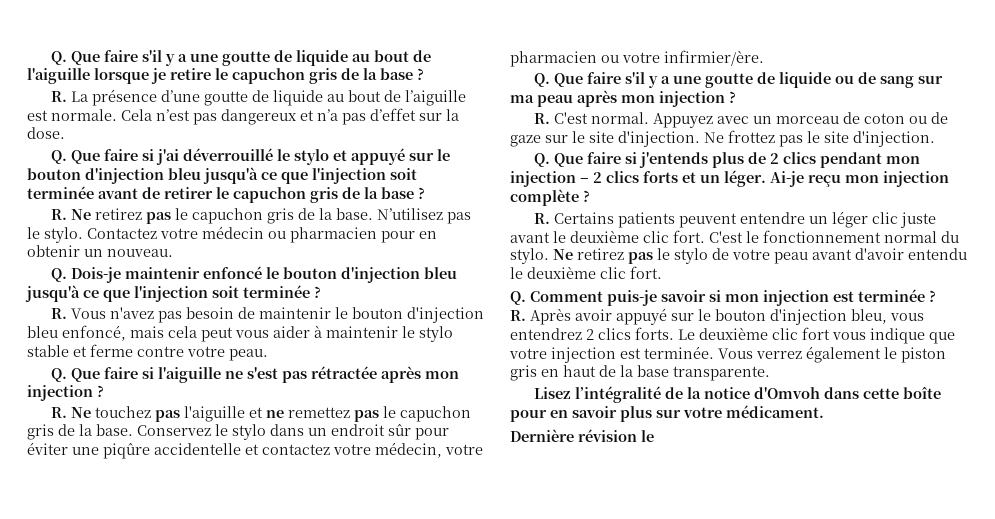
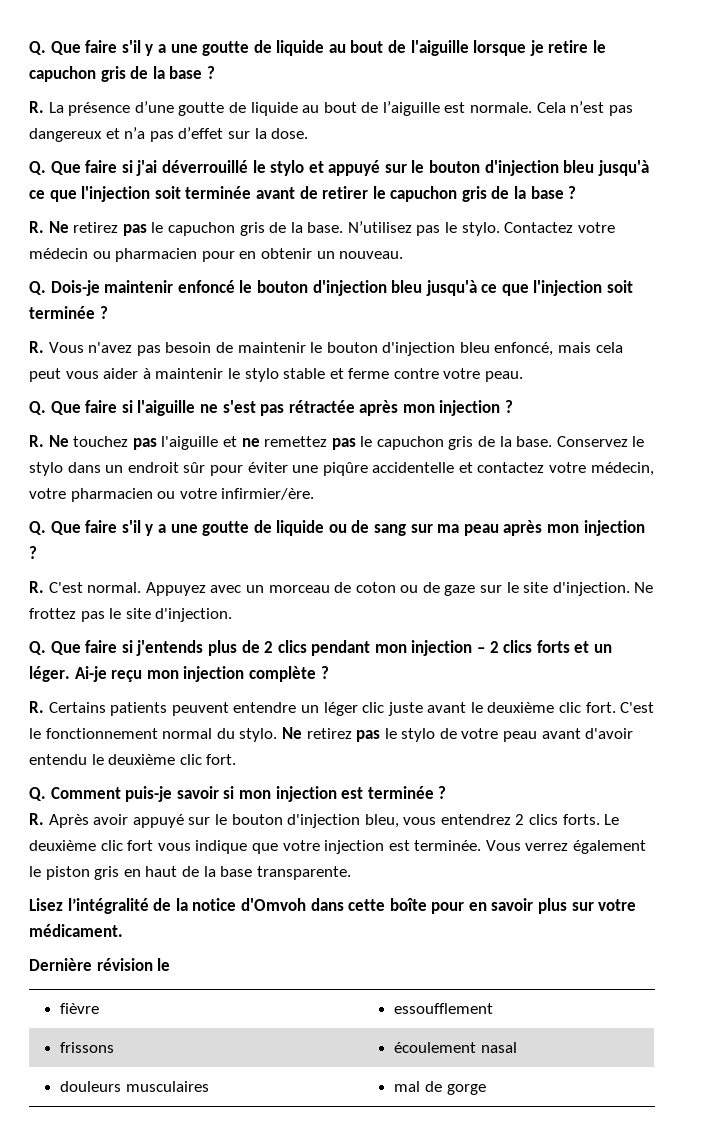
+ fièvre | essoufflement
+ frissons | écoulement nasal
+ douleurs musculaires | mal de gorge

